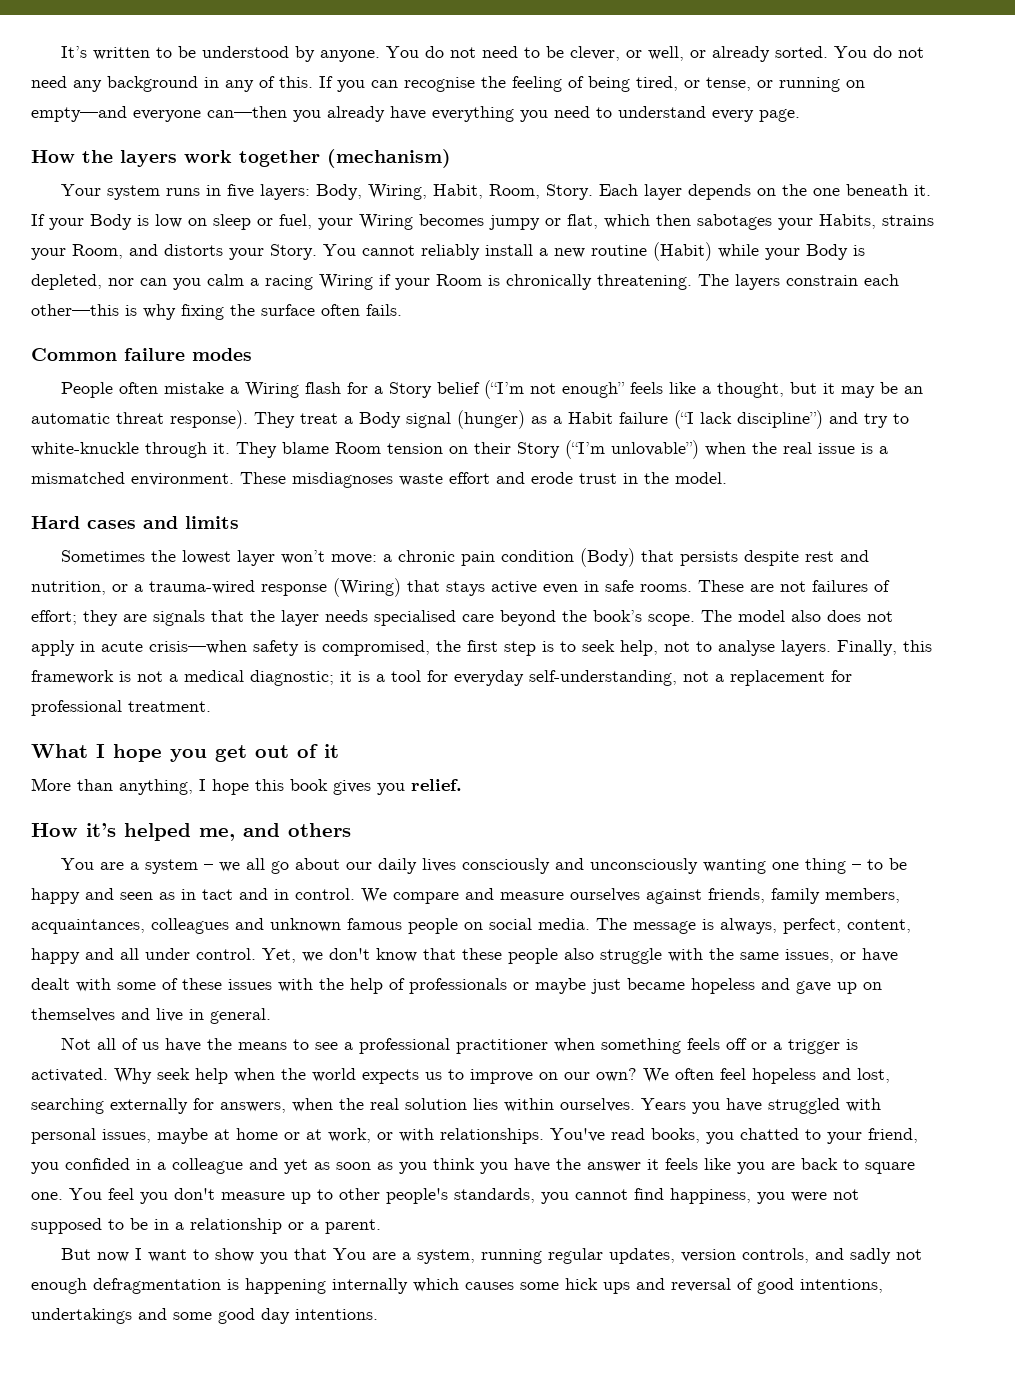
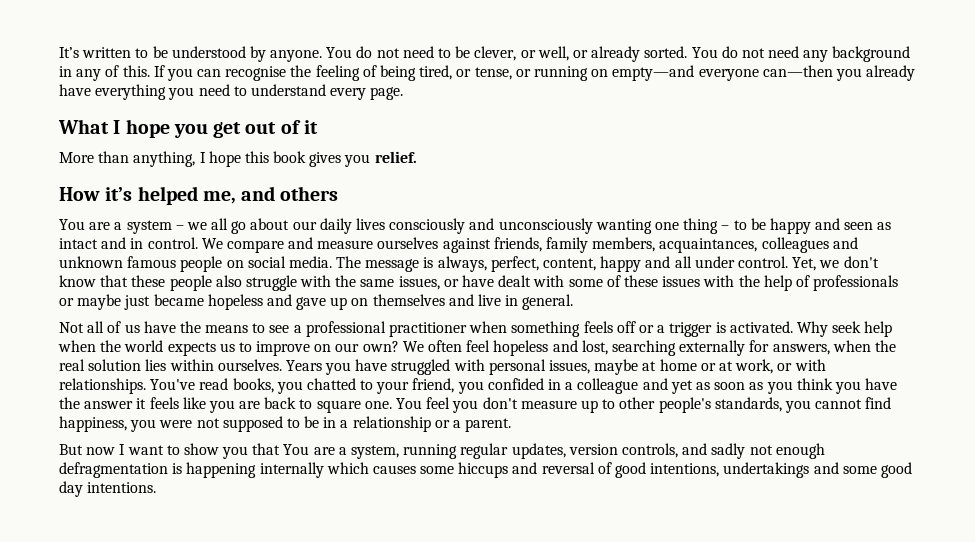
- How the layers work together (mechanism)
- Your system runs in five layers: Body, Wiring, Habit, Room, Story. Each layer depends on the one beneath it. If your Body is low on sleep or fuel, your Wiring becomes jumpy or flat, which then sabotages your Habits, strains your Room, and distorts your Story. You cannot reliably install a new routine (Habit) while your Body is depleted, nor can you calm a racing Wiring if your Room is chronically threatening. The layers constrain each other—this is why fixing the surface often fails.
- Common failure modes
- People often mistake a Wiring flash for a Story belief (“I’m not enough” feels like a thought, but it may be an automatic threat response). They treat a Body signal (hunger) as a Habit failure (“I lack discipline”) and try to white‑knuckle through it. They blame Room tension on their Story (“I’m unlovable”) when the real issue is a mismatched environment. These misdiagnoses waste effort and erode trust in the model.
- Hard cases and limits
- Sometimes the lowest layer won’t move: a chronic pain condition (Body) that persists despite rest and nutrition, or a trauma‑wired response (Wiring) that stays active even in safe rooms. These are not failures of effort; they are signals that the layer needs specialised care beyond the book’s scope. The model also does not apply in acute crisis—when safety is compromised, the first step is to seek help, not to analyse layers. Finally, this framework is not a medical diagnostic; it is a tool for everyday self‑understanding, not a replacement for professional treatment.
- You are a system – we all go about our daily lives consciously and unconsciously wanting one thing – to be happy and seen as in tact and in control.
+ You are a system – we all go about our daily lives consciously and unconsciously wanting one thing – to be happy and seen as intact and in control.
- But now I want to show you that You are a system, running regular updates, version controls, and sadly not enough defragmentation is happening internally which causes some hick ups and reversal of good intentions, undertakings and some good day intentions.
+ But now I want to show you that You are a system, running regular updates, version controls, and sadly not enough defragmentation is happening internally which causes some hiccups and reversal of good intentions, undertakings and some good day intentions.

